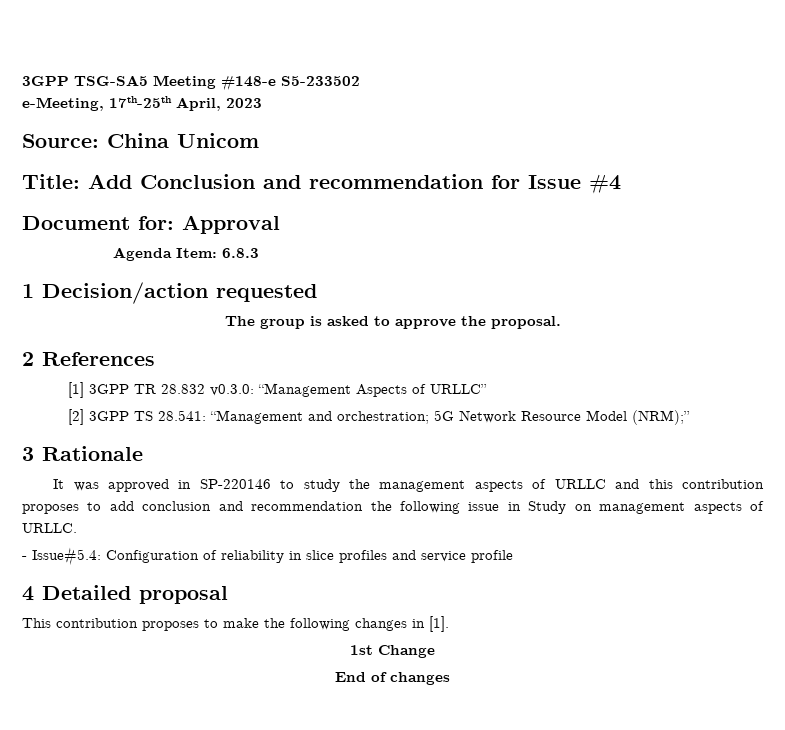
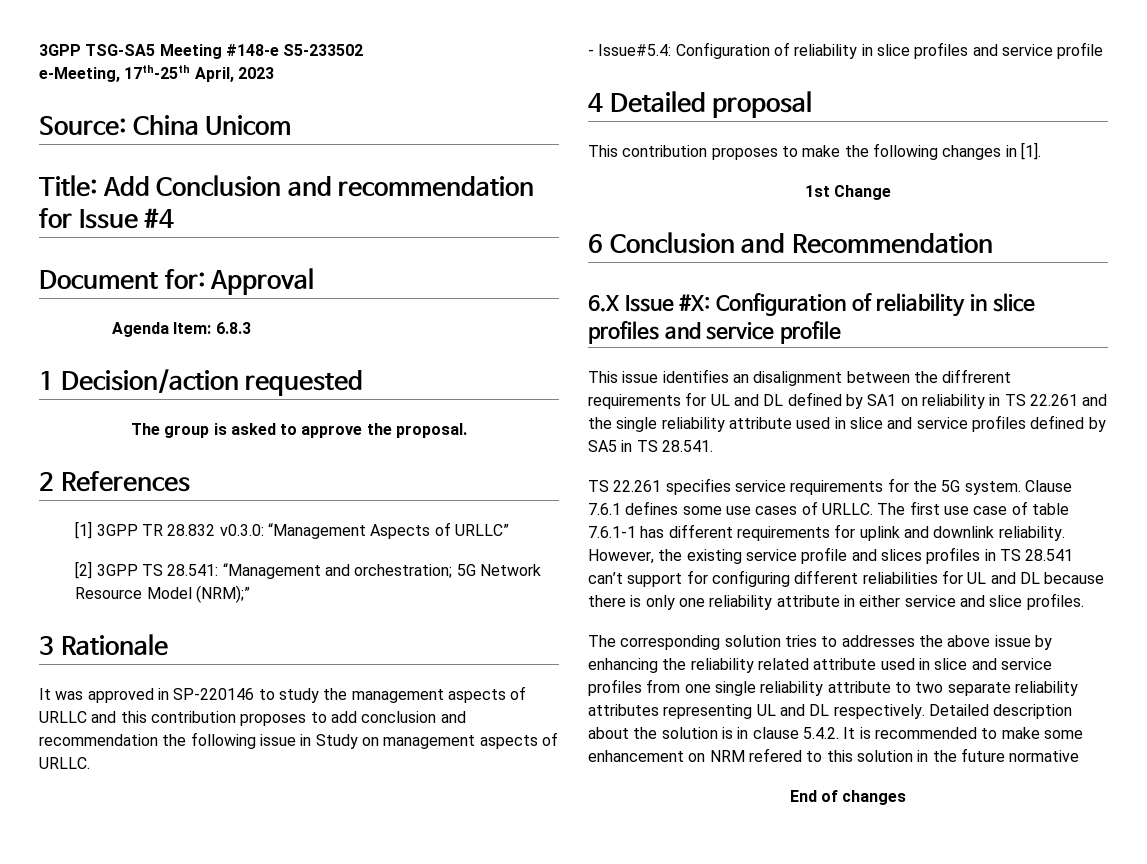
+ 6 Conclusion and Recommendation
+ 6.X Issue #X: Configuration of reliability in slice profiles and service profile
+ This issue identifies an disalignment between the diffrerent requirements for UL and DL defined by SA1 on reliability in TS 22.261 and the single reliability attribute used in slice and service profiles defined by SA5 in TS 28.541.
+ TS 22.261 specifies service requirements for the 5G system. Clause 7.6.1 defines some use cases of URLLC. The first use case of table 7.6.1-1 has different requirements for uplink and downlink reliability. However, the existing service profile and slices profiles in TS 28.541 can’t support for configuring different reliabilities for UL and DL because there is only one reliability attribute in either service and slice profiles.
+ The corresponding solution tries to addresses the above issue by enhancing the reliability related attribute used in slice and service profiles from one single reliability attribute to two separate reliability attributes representing UL and DL respectively. Detailed description about the solution is in clause 5.4.2. It is recommended to make some enhancement on NRM refered to this solution in the future normative

